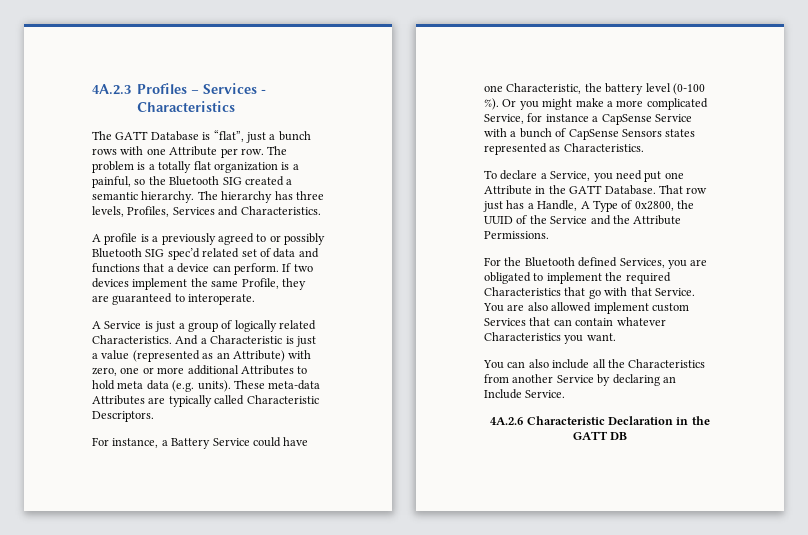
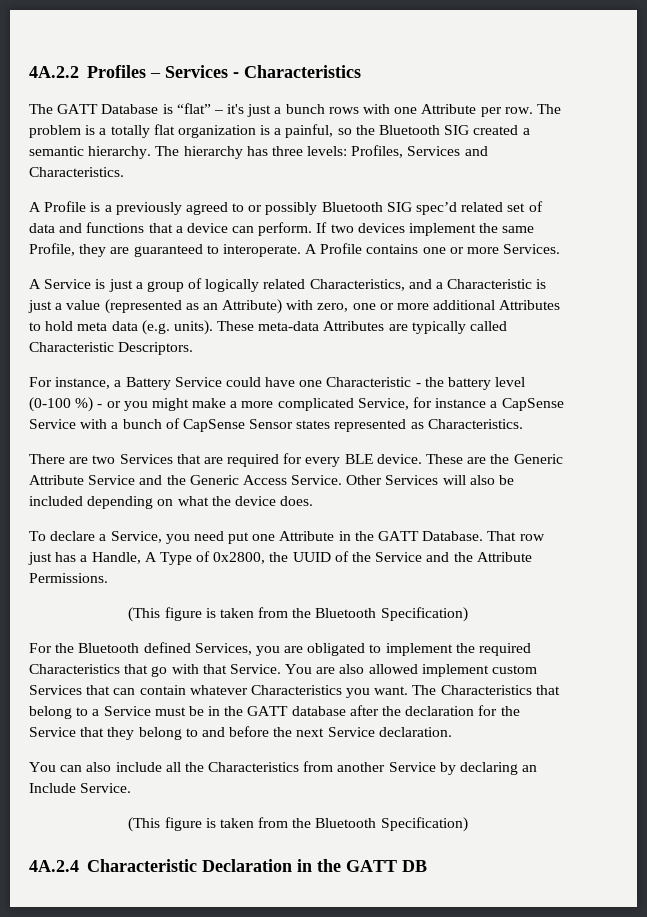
- 4A.2.3 Profiles – Services - Characteristics
+ 4A.2.2 Profiles – Services - Characteristics
- The GATT Database is “flat”, just a bunch rows with one Attribute per row.
+ The GATT Database is “flat” – it's just a bunch rows with one Attribute per row.
- The hierarchy has three levels, Profiles, Services and Characteristics.
+ The hierarchy has three levels: Profiles, Services and Characteristics.
- A profile is a previously agreed to or possibly Bluetooth SIG spec’d related set of data and functions that a device can perform.
+ A Profile is a previously agreed to or possibly Bluetooth SIG spec’d related set of data and functions that a device can perform.
+ A Profile contains one or more Services.
- A Service is just a group of logically related Characteristics. And a Characteristic is just a value (represented as an Attribute) with zero, one or more additional Attributes to hold meta data (e.g. units).
+ A Service is just a group of logically related Characteristics, and a Characteristic is just a value (represented as an Attribute) with zero, one or more additional Attributes to hold meta data (e.g. units).
- For instance, a Battery Service could have one Characteristic, the battery level (0-100 %). Or you might make a more complicated Service, for instance a CapSense Service with a bunch of CapSense Sensors states represented as Characteristics.
+ For instance, a Battery Service could have one Characteristic - the battery level (0-100 %) - or you might make a more complicated Service, for instance a CapSense Service with a bunch of CapSense Sensor states represented as Characteristics.
+ There are two Services that are required for every BLE device. These are the Generic Attribute Service and the Generic Access Service. Other Services will also be included depending on what the device does.
  That row just has a Handle, A Type of 0x2800, the UUID of the Service and the Attribute Permissions.
+ (This figure is taken from the Bluetooth Specification)
+ The Characteristics that belong to a Service must be in the GATT database after the declaration for the Service that they belong to and before the next Service declaration.
  You can also include all the Characteristics from another Service by declaring an Include Service.
- 4A.2.6 Characteristic Declaration in the GATT DB
+ (This figure is taken from the Bluetooth Specification)
+ 4A.2.4 Characteristic Declaration in the GATT DB

